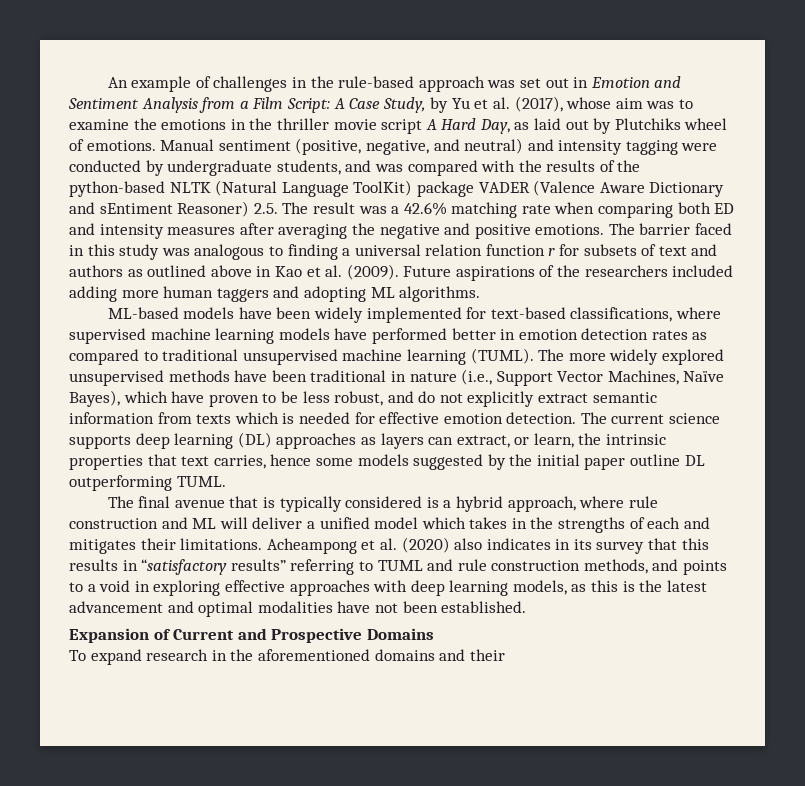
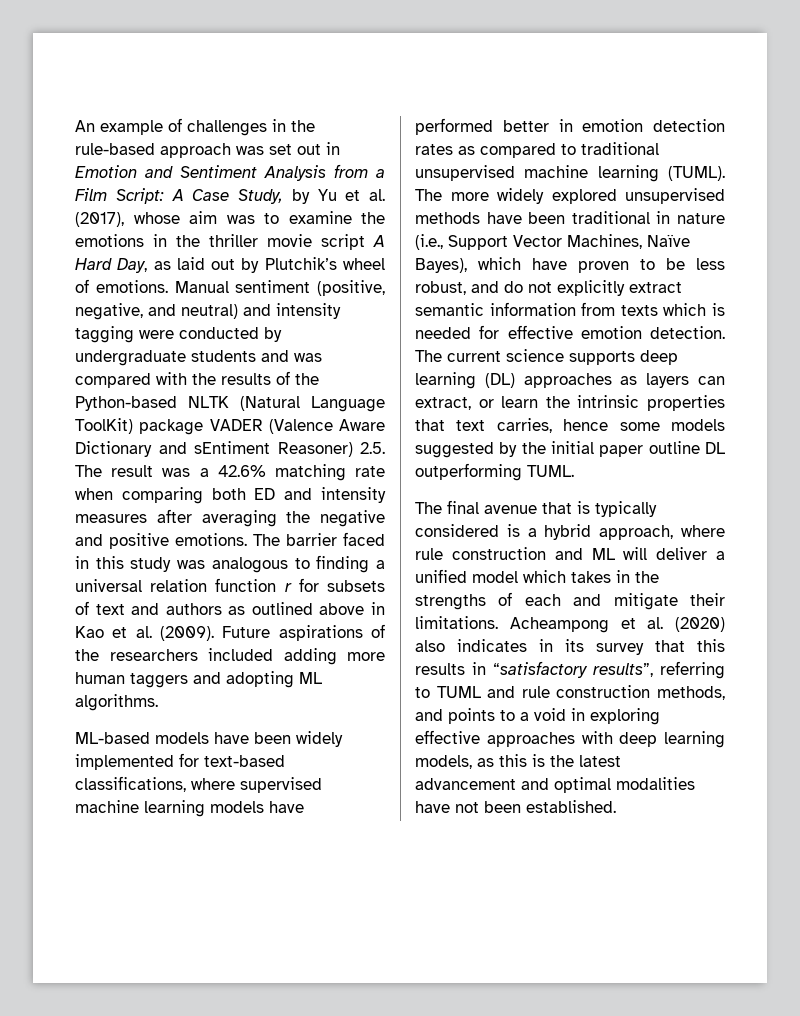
- An example of challenges in the rule-based approach was set out in Emotion and Sentiment Analysis from a Film Script: A Case Study, by Yu et al. (2017), whose aim was to examine the emotions in the thriller movie script A Hard Day, as laid out by Plutchiks wheel of emotions.
+ An example of challenges in the rule-based approach was set out in Emotion and Sentiment Analysis from a Film Script: A Case Study, by Yu et al. (2017), whose aim was to examine the emotions in the thriller movie script A Hard Day, as laid out by Plutchik’s wheel of emotions.
- Manual sentiment (positive, negative, and neutral) and intensity tagging were conducted by undergraduate students, and was compared with the results of the python-based NLTK (Natural Language ToolKit) package VADER (Valence Aware Dictionary and sEntiment Reasoner) 2.5. The result was a 42.6% matching rate when comparing both ED and intensity measures after averaging the negative and positive emotions.
+ Manual sentiment (positive, negative, and neutral) and intensity tagging were conducted by undergraduate students and was compared with the results of the Python-based NLTK (Natural Language ToolKit) package VADER (Valence Aware Dictionary and sEntiment Reasoner) 2.5. The result was a 42.6% matching rate when comparing both ED and intensity measures after averaging the negative and positive emotions.
- The current science supports deep learning (DL) approaches as layers can extract, or learn, the intrinsic properties that text carries, hence some models suggested by the initial paper outline DL outperforming TUML.
+ The current science supports deep learning (DL) approaches as layers can extract, or learn the intrinsic properties that text carries, hence some models suggested by the initial paper outline DL outperforming TUML.
- The final avenue that is typically considered is a hybrid approach, where rule construction and ML will deliver a unified model which takes in the strengths of each and mitigates their limitations.
+ The final avenue that is typically considered is a hybrid approach, where rule construction and ML will deliver a unified model which takes in the strengths of each and mitigate their limitations.
- Acheampong et al. (2020) also indicates in its survey that this results in “satisfactory results” referring to TUML and rule construction methods, and points to a void in exploring effective approaches with deep learning models, as this is the latest advancement and optimal modalities have not been established.
+ Acheampong et al. (2020) also indicates in its survey that this results in “satisfactory results”, referring to TUML and rule construction methods, and points to a void in exploring effective approaches with deep learning models, as this is the latest advancement and optimal modalities have not been established.
- Expansion of Current and Prospective Domains
- To expand research in the aforementioned domains and their

